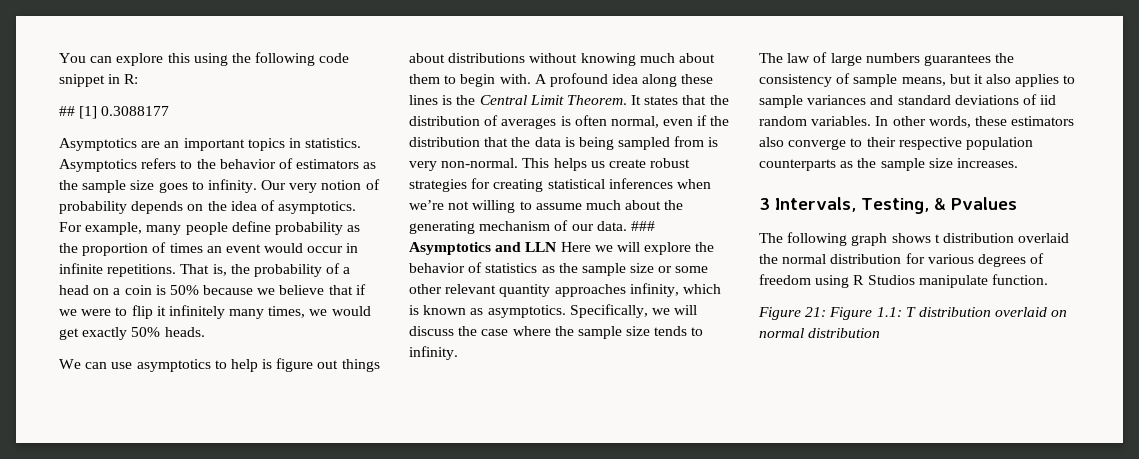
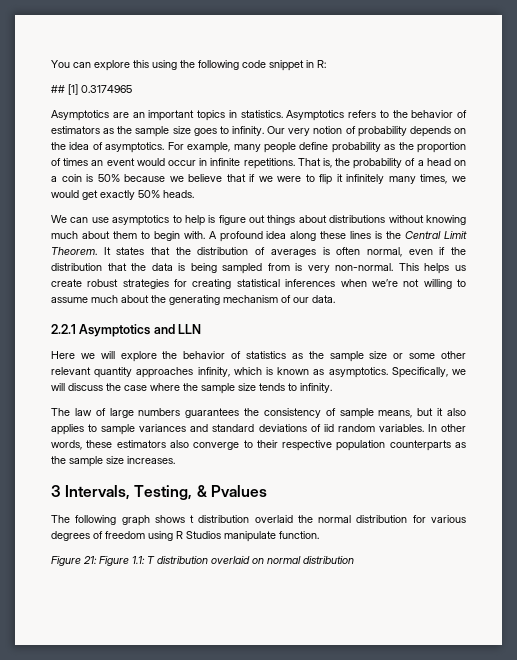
- ## [1] 0.3088177
+ ## [1] 0.3174965
- This helps us create robust strategies for creating statistical inferences when we’re not willing to assume much about the generating mechanism of our data. ### Asymptotics and LLN Here we will explore the behavior of statistics as the sample size or some other relevant quantity approaches infinity, which is known as asymptotics.
+ This helps us create robust strategies for creating statistical inferences when we’re not willing to assume much about the generating mechanism of our data.
+ 2.2.1 Asymptotics and LLN
+ Here we will explore the behavior of statistics as the sample size or some other relevant quantity approaches infinity, which is known as asymptotics.

